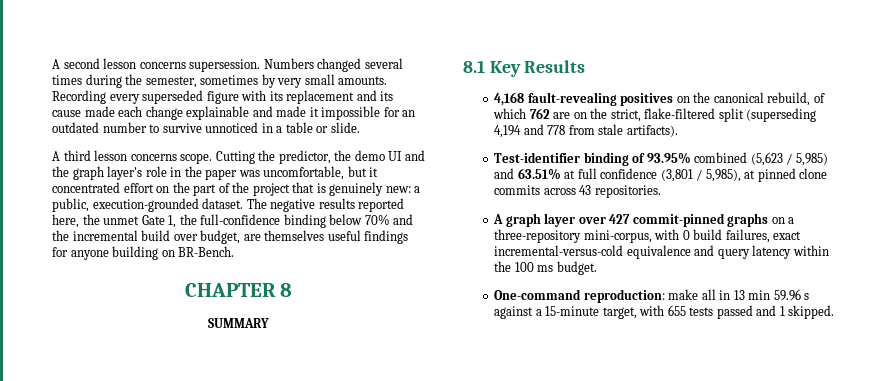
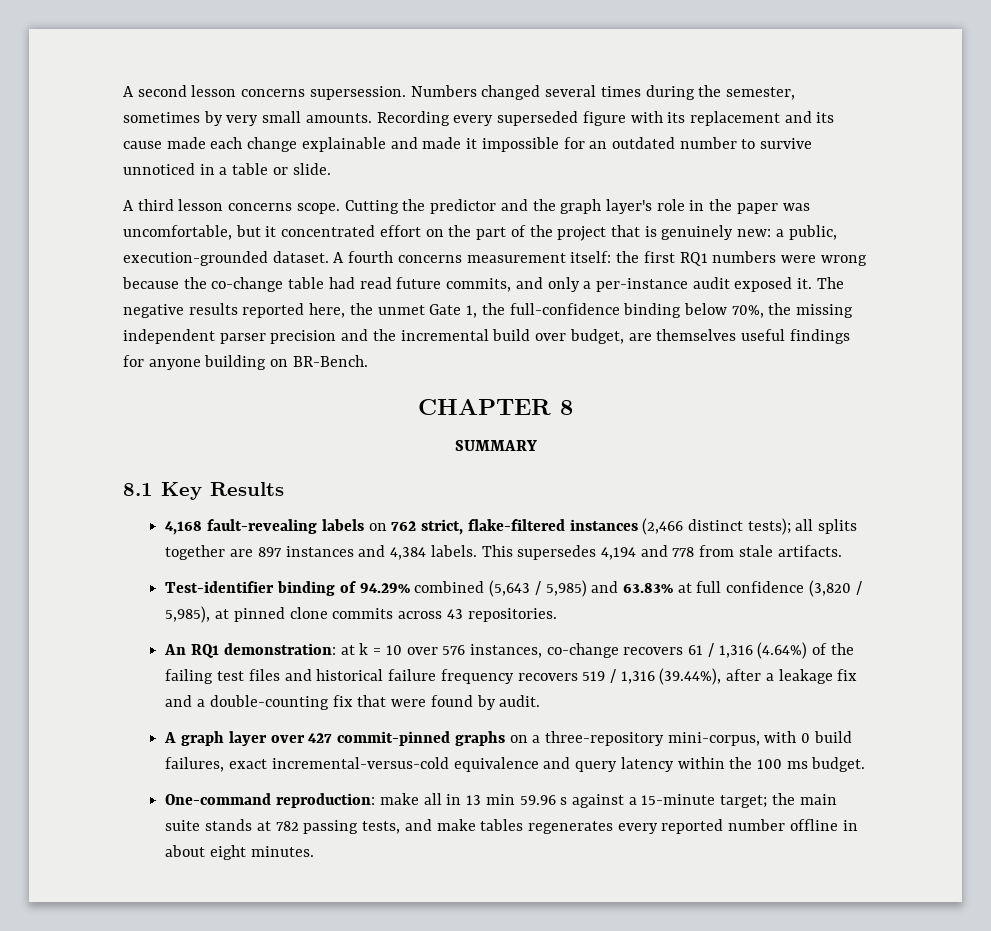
- Cutting the predictor, the demo UI and the graph layer's role in the paper was uncomfortable, but it concentrated effort on the part of the project that is genuinely new: a public, execution-grounded dataset.
+ Cutting the predictor and the graph layer's role in the paper was uncomfortable, but it concentrated effort on the part of the project that is genuinely new: a public, execution-grounded dataset.
+ A fourth concerns measurement itself: the first RQ1 numbers were wrong because the co-change table had read future commits, and only a per-instance audit exposed it.
- The negative results reported here, the unmet Gate 1, the full-confidence binding below 70% and the incremental build over budget, are themselves useful findings for anyone building on BR-Bench.
+ The negative results reported here, the unmet Gate 1, the full-confidence binding below 70%, the missing independent parser precision and the incremental build over budget, are themselves useful findings for anyone building on BR-Bench.
- 4,168 fault-revealing positives on the canonical rebuild, of which 762 are on the strict, flake-filtered split (superseding 4,194 and 778 from stale artifacts).
+ 4,168 fault-revealing labels on 762 strict, flake-filtered instances (2,466 distinct tests); all splits together are 897 instances and 4,384 labels. This supersedes 4,194 and 778 from stale artifacts.
- Test-identifier binding of 93.95% combined (5,623 / 5,985) and 63.51% at full confidence (3,801 / 5,985), at pinned clone commits across 43 repositories.
+ Test-identifier binding of 94.29% combined (5,643 / 5,985) and 63.83% at full confidence (3,820 / 5,985), at pinned clone commits across 43 repositories.
+ An RQ1 demonstration: at k = 10 over 576 instances, co-change recovers 61 / 1,316 (4.64%) of the failing test files and historical failure frequency recovers 519 / 1,316 (39.44%), after a leakage fix and a double-counting fix that were found by audit.
- One-command reproduction: make all in 13 min 59.96 s against a 15-minute target, with 655 tests passed and 1 skipped.
+ One-command reproduction: make all in 13 min 59.96 s against a 15-minute target; the main suite stands at 782 passing tests, and make tables regenerates every reported number offline in about eight minutes.

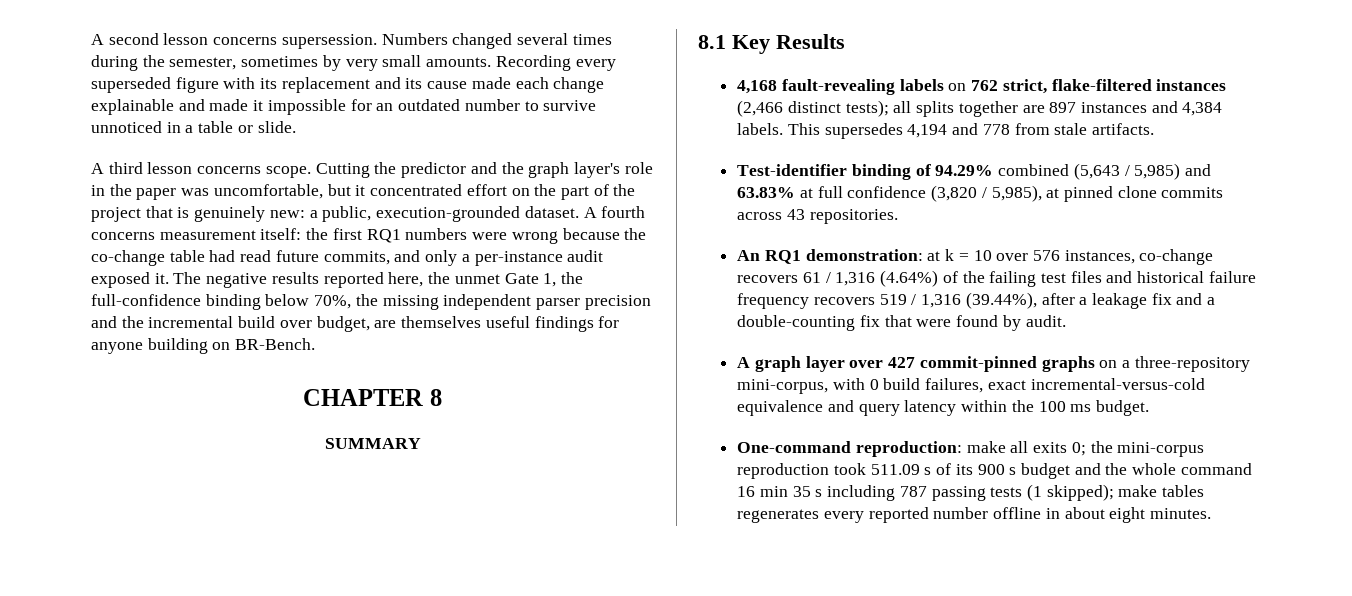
- One-command reproduction: make all in 13 min 59.96 s against a 15-minute target; the main suite stands at 782 passing tests, and make tables regenerates every reported number offline in about eight minutes.
+ One-command reproduction: make all exits 0; the mini-corpus reproduction took 511.09 s of its 900 s budget and the whole command 16 min 35 s including 787 passing tests (1 skipped); make tables regenerates every reported number offline in about eight minutes.

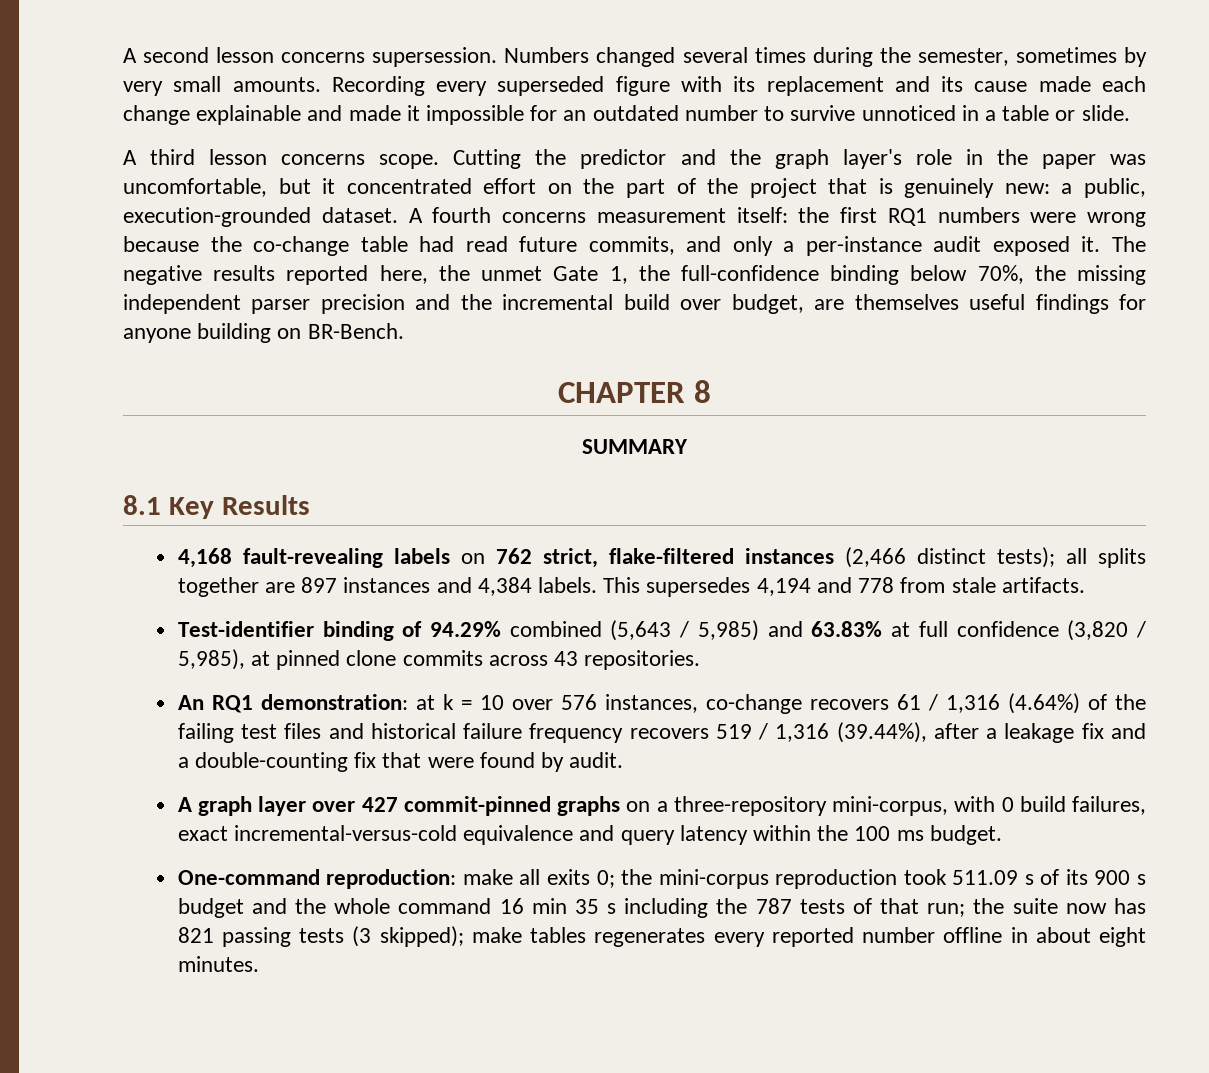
- One-command reproduction: make all exits 0; the mini-corpus reproduction took 511.09 s of its 900 s budget and the whole command 16 min 35 s including 787 passing tests (1 skipped); make tables regenerates every reported number offline in about eight minutes.
+ One-command reproduction: make all exits 0; the mini-corpus reproduction took 511.09 s of its 900 s budget and the whole command 16 min 35 s including the 787 tests of that run; the suite now has 821 passing tests (3 skipped); make tables regenerates every reported number offline in about eight minutes.

